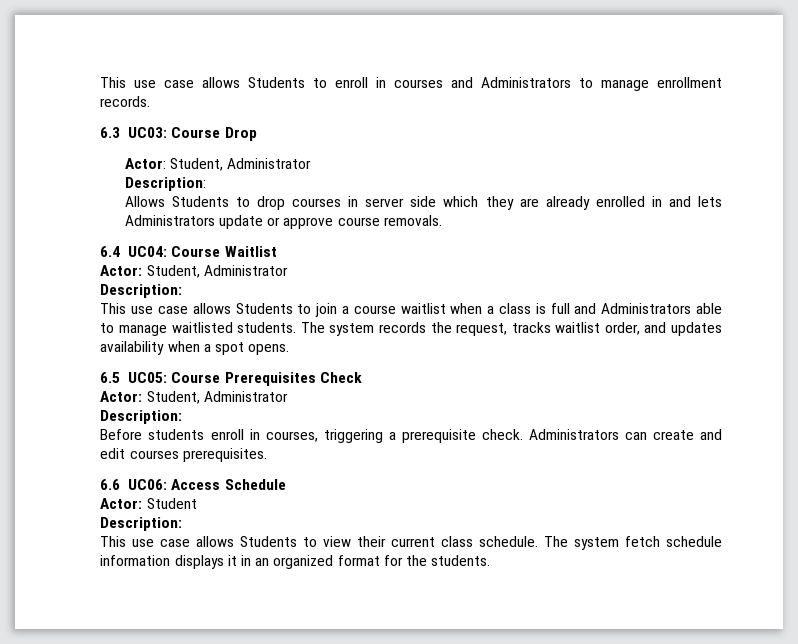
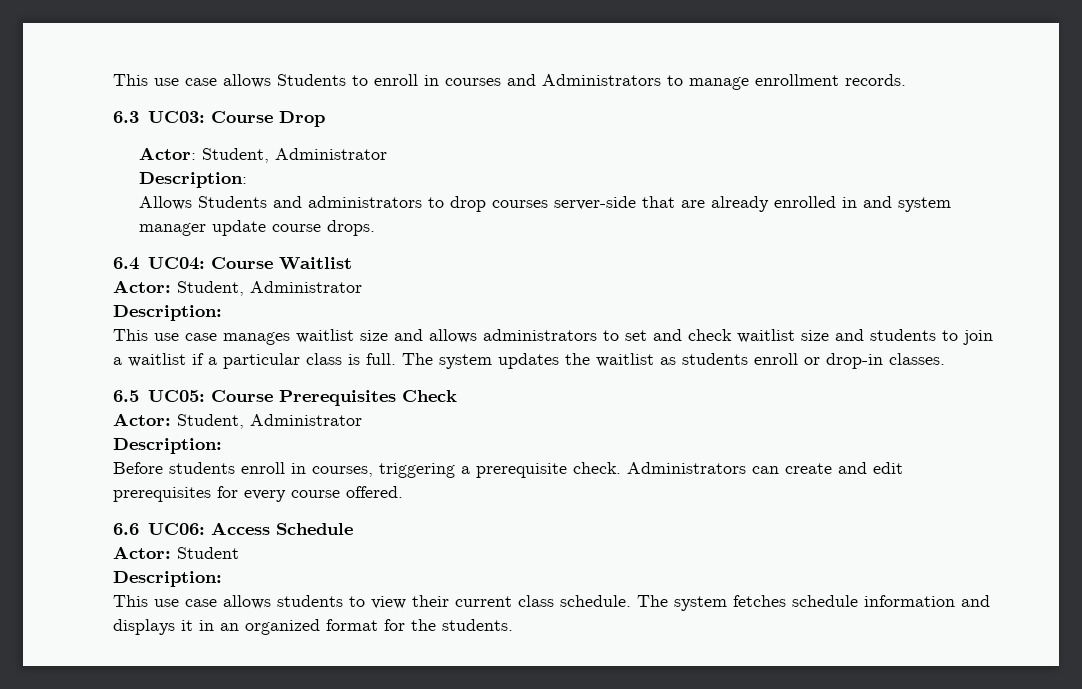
- Allows Students to drop courses in server side which they are already enrolled in and lets Administrators update or approve course removals.
+ Allows Students and administrators to drop courses server-side that are already enrolled in and system manager update course drops.
- This use case allows Students to join a course waitlist when a class is full and Administrators able to manage waitlisted students. The system records the request, tracks waitlist order, and updates availability when a spot opens.
+ This use case manages waitlist size and allows administrators to set and check waitlist size and students to join a waitlist if a particular class is full. The system updates the waitlist as students enroll or drop-in classes.
- Administrators can create and edit courses prerequisites.
+ Administrators can create and edit prerequisites for every course offered.
- This use case allows Students to view their current class schedule.
+ This use case allows students to view their current class schedule.
- The system fetch schedule information displays it in an organized format for the students.
+ The system fetches schedule information and displays it in an organized format for the students.

